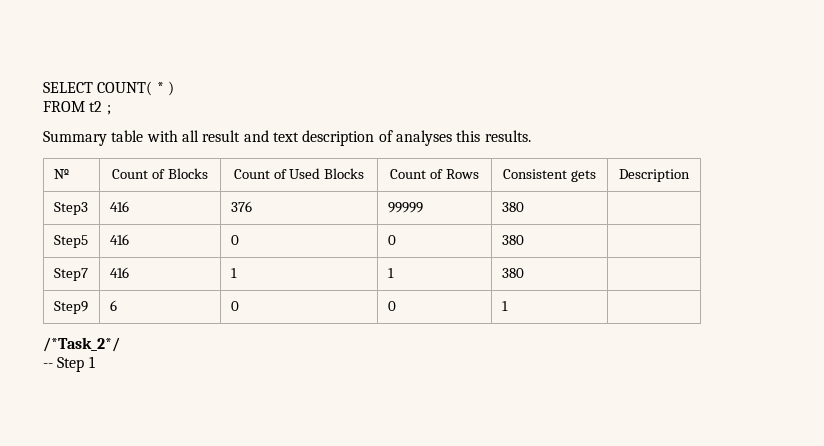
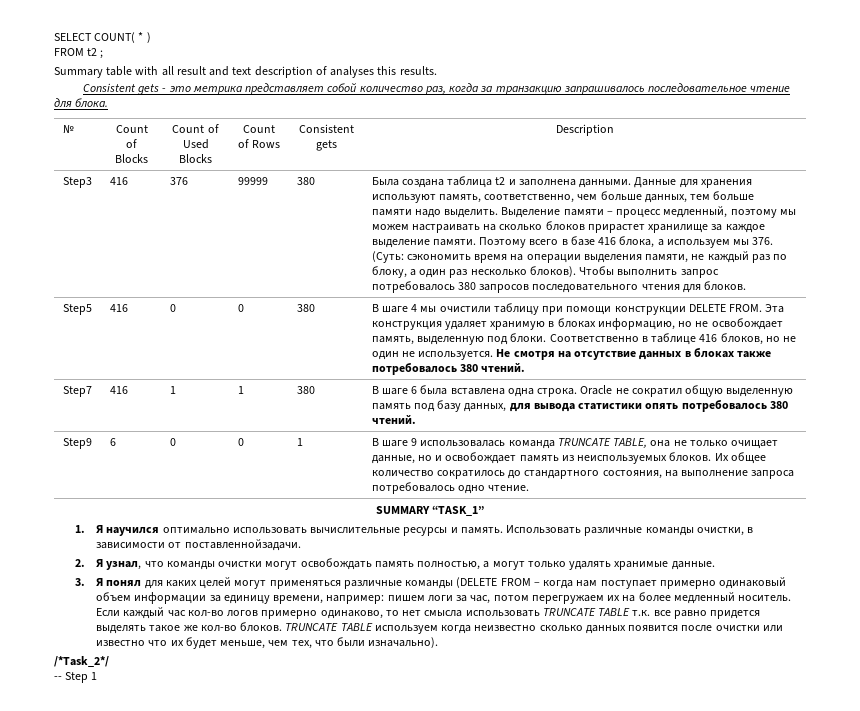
+ Consistent gets - это метрика представляет собой количество раз, когда за транзакцию запрашивалось последовательное чтение для блока.
+ Была создана таблица t2 и заполнена данными. Данные для хранения используют память, соответственно, чем больше данных, тем больше памяти надо выделить. Выделение памяти – процесс медленный, поэтому мы можем настраивать на сколько блоков прирастет хранилище за каждое выделение памяти. Поэтому всего в базе 416 блока, а используем мы 376. (Суть: сэкономить время на операции выделения памяти, не каждый раз по блоку, а один раз несколько блоков). Чтобы выполнить запрос потребовалось 380 запросов последовательного чтения для блоков.
+ В шаге 4 мы очистили таблицу при помощи конструкции DELETE FROM. Эта конструкция удаляет хранимую в блоках информацию, но не освобождает память, выделенную под блоки. Соответственно в таблице 416 блоков, но не один не используется. Не смотря на отсутствие данных в блоках также потребовалось 380 чтений.
- Step7 | 416 | 1 | 1 | 380 |
+ Step7 | 416 | 1 | 1 | 380 | В шаге 6 была вставлена одна строка. Oracle не сократил общую выделенную память под базу данных, для вывода статистики опять потребовалось 380 чтений.
- Step9 | 6 | 0 | 0 | 1 |
+ Step9 | 6 | 0 | 0 | 1 | В шаге 9 использовалась команда TRUNCATE TABLE, она не только очищает данные, но и освобождает память из неиспользуемых блоков. Их общее количество сократилось до стандартного состояния, на выполнение запроса потребовалось одно чтение.
+ SUMMARY “TASK_1”
+ 1. Я научился оптимально использовать вычислительные ресурсы и память. Использовать различные команды очистки, в зависимости от поставленнойзадачи.
+ 2. Я узнал, что команды очистки могут освобождать память полностью, а могут только удалять хранимые данные.
+ 3. Я понял для каких целей могут применяться различные команды (DELETE FROM – когда нам поступает примерно одинаковый объем информации за единицу времени, например: пишем логи за час, потом перегружаем их на более медленный носитель. Если каждый час кол-во логов примерно одинаково, то нет смысла использовать TRUNCATE TABLE т.к. все равно придется выделять такое же кол-во блоков. TRUNCATE TABLE используем когда неизвестно сколько данных появится после очистки или известно что их будет меньше, чем тех, что были изначально).

